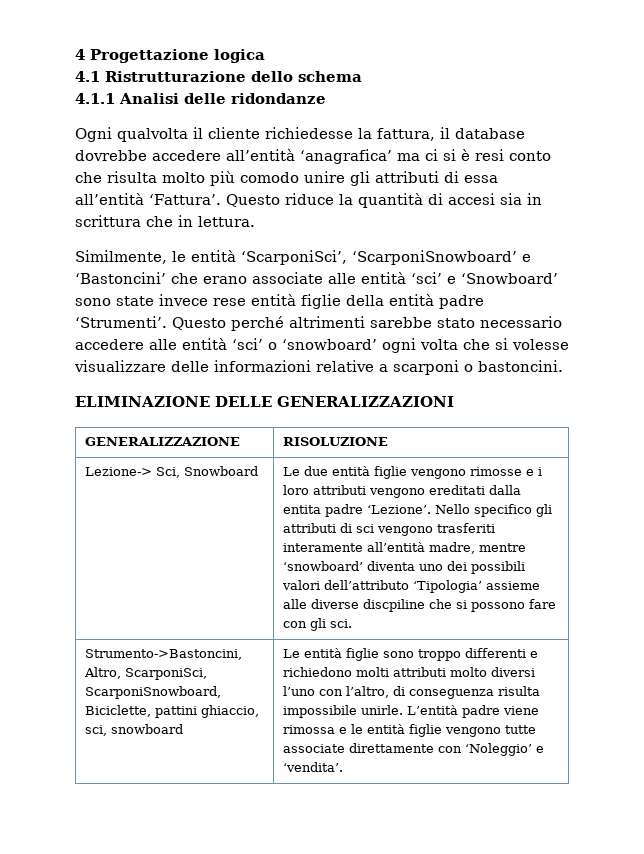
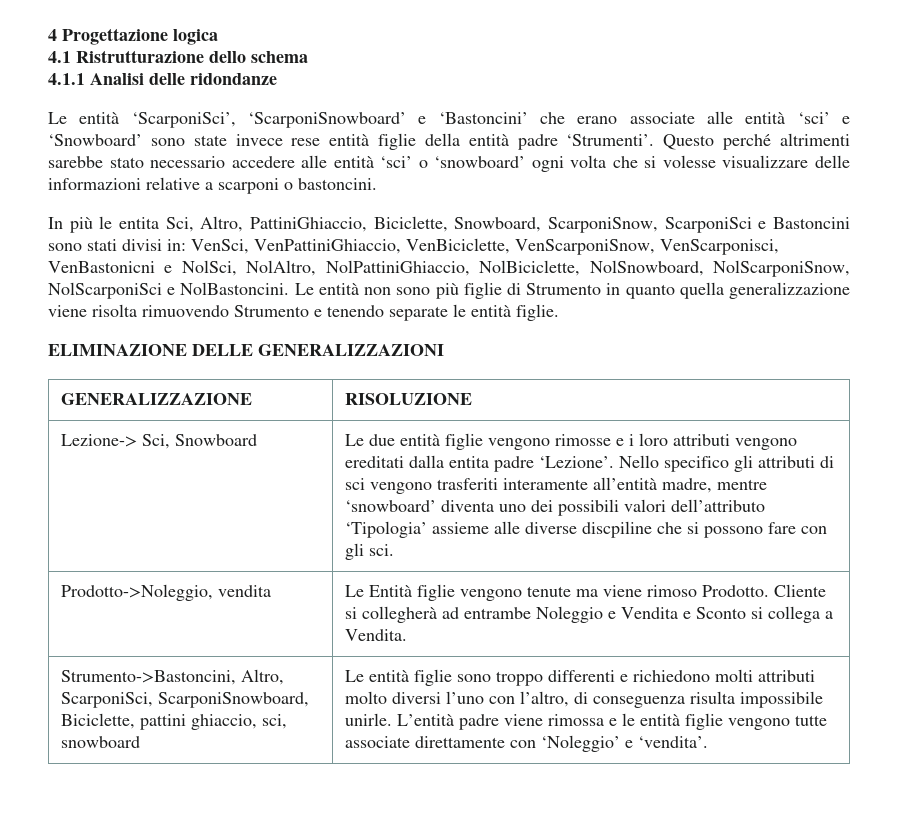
- Ogni qualvolta il cliente richiedesse la fattura, il database dovrebbe accedere all’entità ‘anagrafica’ ma ci si è resi conto che risulta molto più comodo unire gli attributi di essa all’entità ‘Fattura’. Questo riduce la quantità di accesi sia in scrittura che in lettura.
- Similmente, le entità ‘ScarponiSci’, ‘ScarponiSnowboard’ e ‘Bastoncini’ che erano associate alle entità ‘sci’ e ‘Snowboard’ sono state invece rese entità figlie della entità padre ‘Strumenti’.
+ Le entità ‘ScarponiSci’, ‘ScarponiSnowboard’ e ‘Bastoncini’ che erano associate alle entità ‘sci’ e ‘Snowboard’ sono state invece rese entità figlie della entità padre ‘Strumenti’.
+ In più le entita Sci, Altro, PattiniGhiaccio, Biciclette, Snowboard, ScarponiSnow, ScarponiSci e Bastoncini sono stati divisi in: VenSci, VenPattiniGhiaccio, VenBiciclette, VenScarponiSnow, VenScarponisci, VenBastonicni e NolSci, NolAltro, NolPattiniGhiaccio, NolBiciclette, NolSnowboard, NolScarponiSnow, NolScarponiSci e NolBastoncini. Le entità non sono più figlie di Strumento in quanto quella generalizzazione viene risolta rimuovendo Strumento e tenendo separate le entità figlie.
+ Prodotto->Noleggio, vendita | Le Entità figlie vengono tenute ma viene rimoso Prodotto. Cliente si collegherà ad entrambe Noleggio e Vendita e Sconto si collega a Vendita.

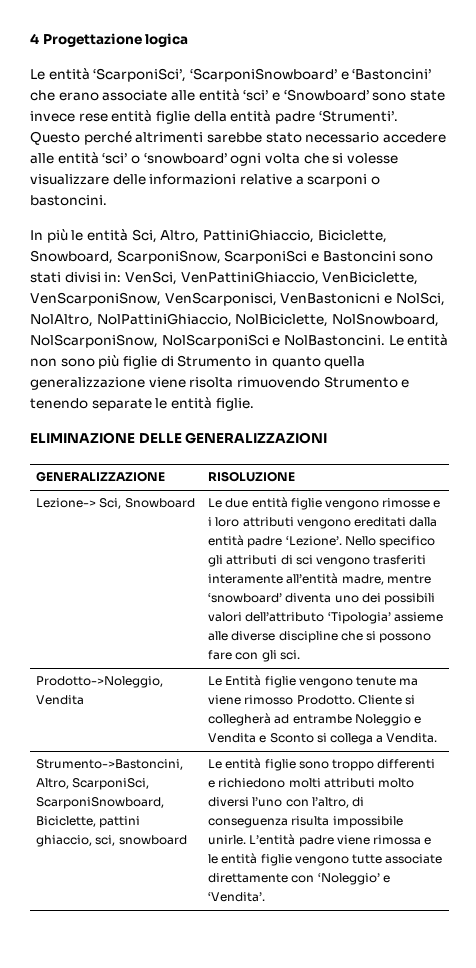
- 4.1 Ristrutturazione dello schema
- 4.1.1 Analisi delle ridondanze
- In più le entita Sci, Altro, PattiniGhiaccio, Biciclette, Snowboard, ScarponiSnow, ScarponiSci e Bastoncini sono stati divisi in: VenSci, VenPattiniGhiaccio, VenBiciclette, VenScarponiSnow, VenScarponisci, VenBastonicni e NolSci, NolAltro, NolPattiniGhiaccio, NolBiciclette, NolSnowboard, NolScarponiSnow, NolScarponiSci e NolBastoncini.
+ In più le entità Sci, Altro, PattiniGhiaccio, Biciclette, Snowboard, ScarponiSnow, ScarponiSci e Bastoncini sono stati divisi in: VenSci, VenPattiniGhiaccio, VenBiciclette, VenScarponiSnow, VenScarponisci, VenBastonicni e NolSci, NolAltro, NolPattiniGhiaccio, NolBiciclette, NolSnowboard, NolScarponiSnow, NolScarponiSci e NolBastoncini.
- Le due entità figlie vengono rimosse e i loro attributi vengono ereditati dalla entita padre ‘Lezione’.
+ Le due entità figlie vengono rimosse e i loro attributi vengono ereditati dalla entità padre ‘Lezione’.
- Nello specifico gli attributi di sci vengono trasferiti interamente all’entità madre, mentre ‘snowboard’ diventa uno dei possibili valori dell’attributo ‘Tipologia’ assieme alle diverse discpiline che si possono fare con gli sci.
+ Nello specifico gli attributi di sci vengono trasferiti interamente all’entità madre, mentre ‘snowboard’ diventa uno dei possibili valori dell’attributo ‘Tipologia’ assieme alle diverse discipline che si possono fare con gli sci.
- Prodotto->Noleggio, vendita | Le Entità figlie vengono tenute ma viene rimoso Prodotto. Cliente si collegherà ad entrambe Noleggio e Vendita e Sconto si collega a Vendita.
+ Prodotto->Noleggio, Vendita | Le Entità figlie vengono tenute ma viene rimosso Prodotto. Cliente si collegherà ad entrambe Noleggio e Vendita e Sconto si collega a Vendita.
- L’entità padre viene rimossa e le entità figlie vengono tutte associate direttamente con ‘Noleggio’ e ‘vendita’.
+ L’entità padre viene rimossa e le entità figlie vengono tutte associate direttamente con ‘Noleggio’ e ‘Vendita’.

